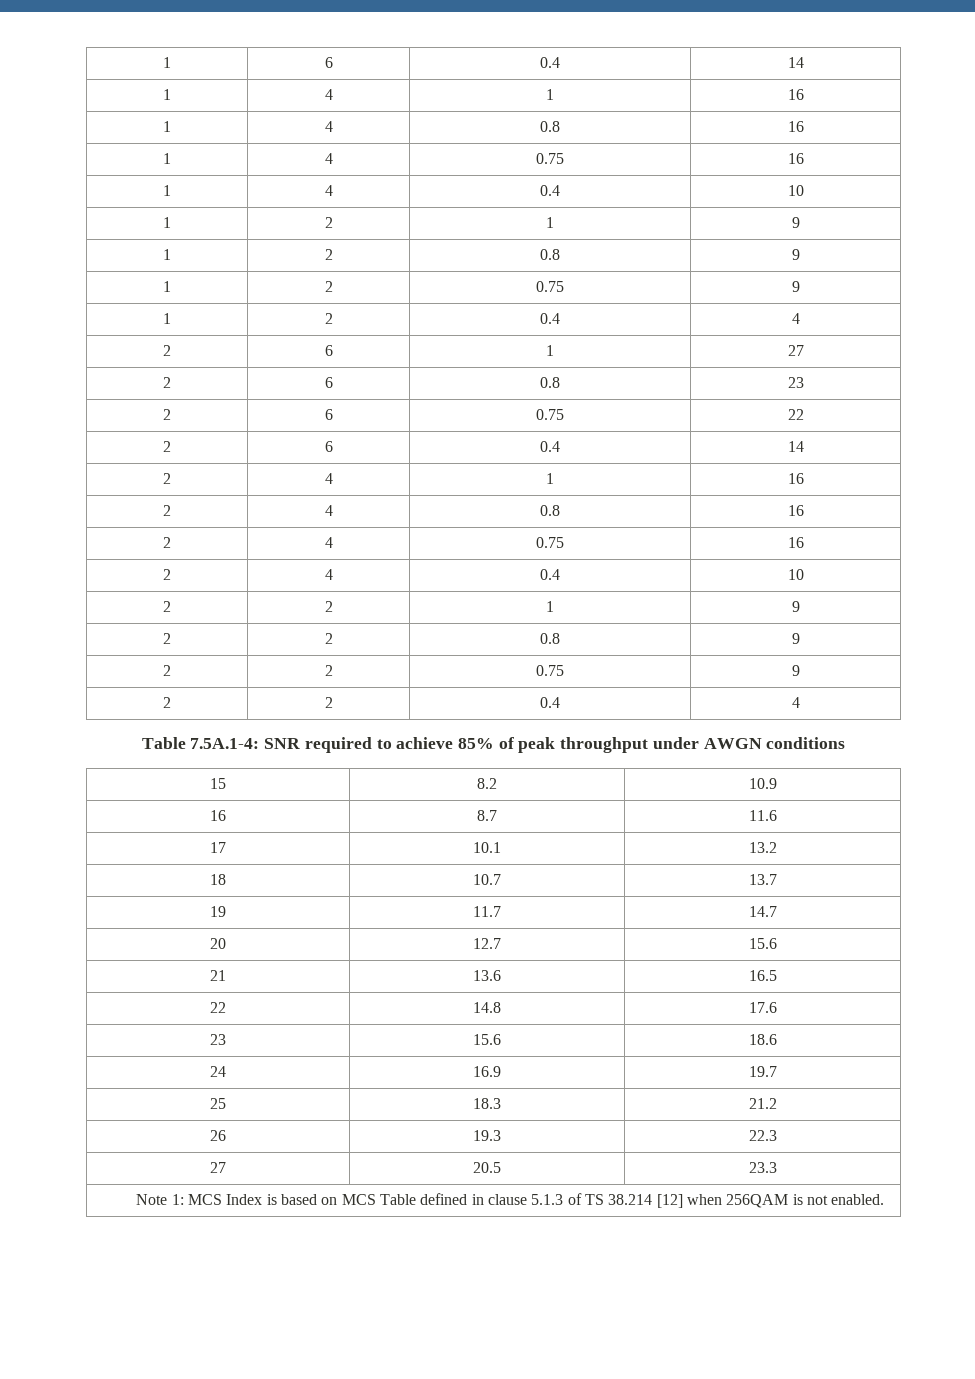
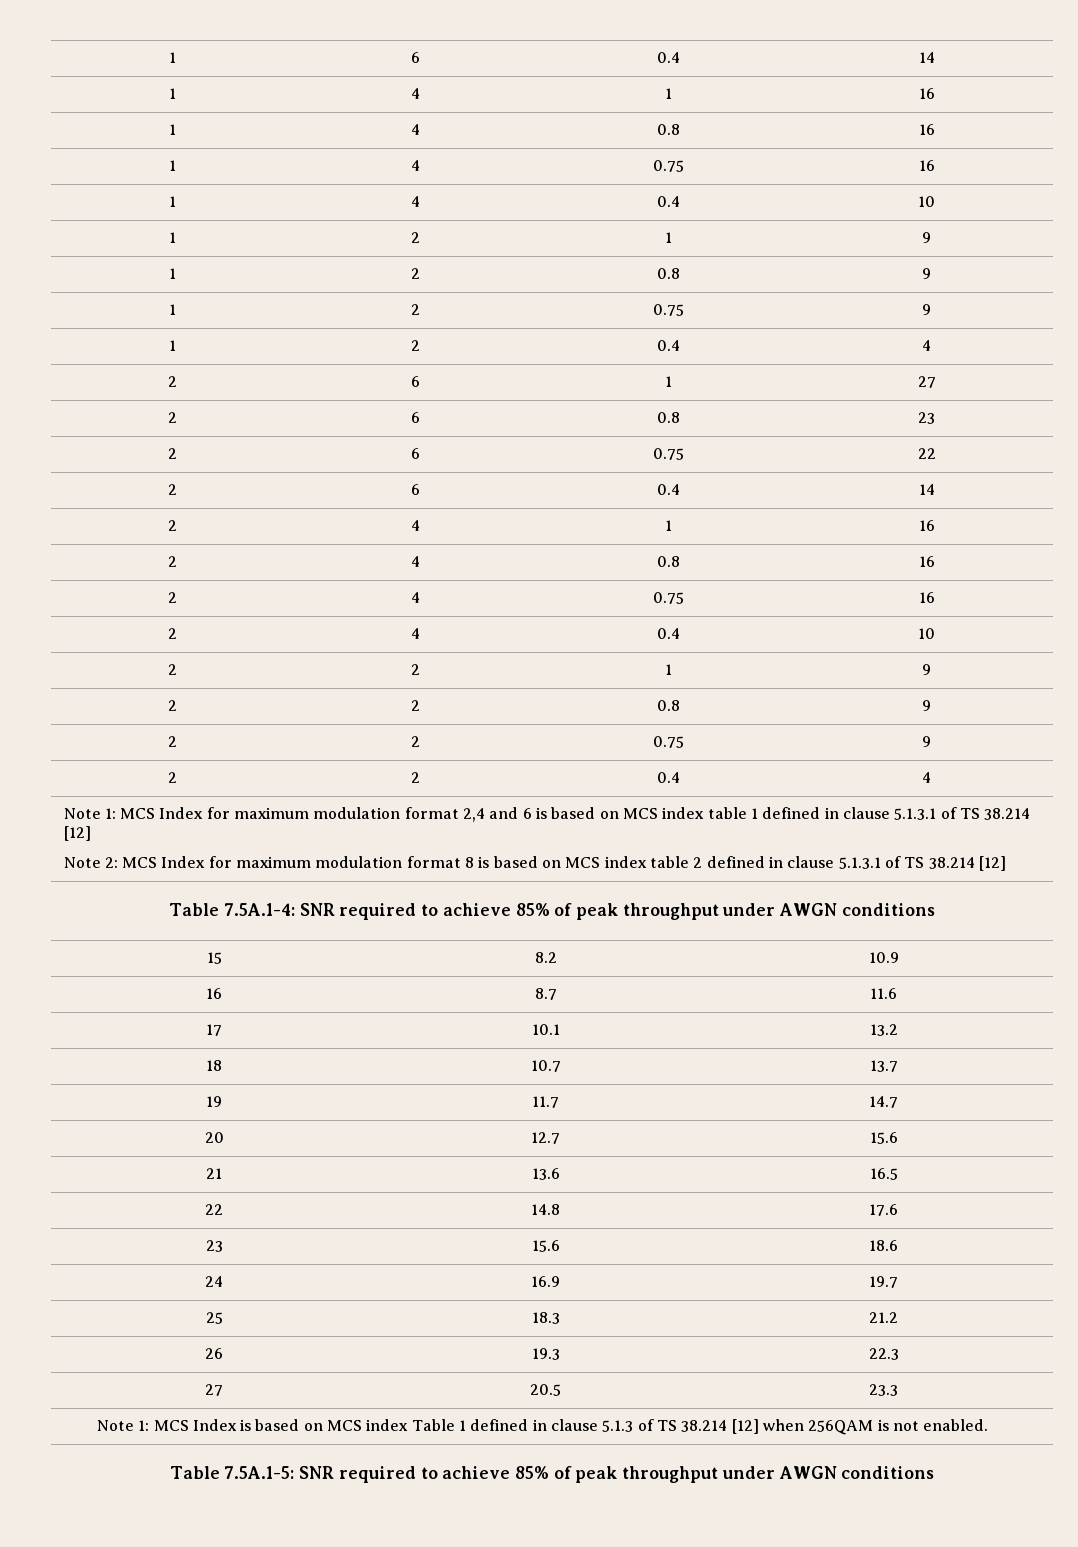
+ Note 1: MCS Index for maximum modulation format 2,4 and 6 is based on MCS index table 1 defined in clause 5.1.3.1 of TS 38.214 [12]
+ Note 2: MCS Index for maximum modulation format 8 is based on MCS index table 2 defined in clause 5.1.3.1 of TS 38.214 [12]
- Note 1: MCS Index is based on MCS Table defined in clause 5.1.3 of TS 38.214 [12] when 256QAM is not enabled.
+ Note 1: MCS Index is based on MCS index Table 1 defined in clause 5.1.3 of TS 38.214 [12] when 256QAM is not enabled.
+ Table 7.5A.1-5: SNR required to achieve 85% of peak throughput under AWGN conditions

